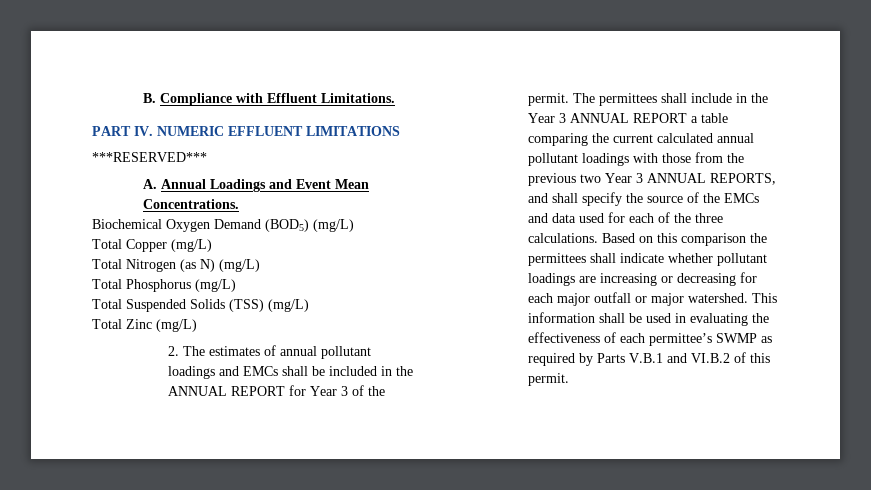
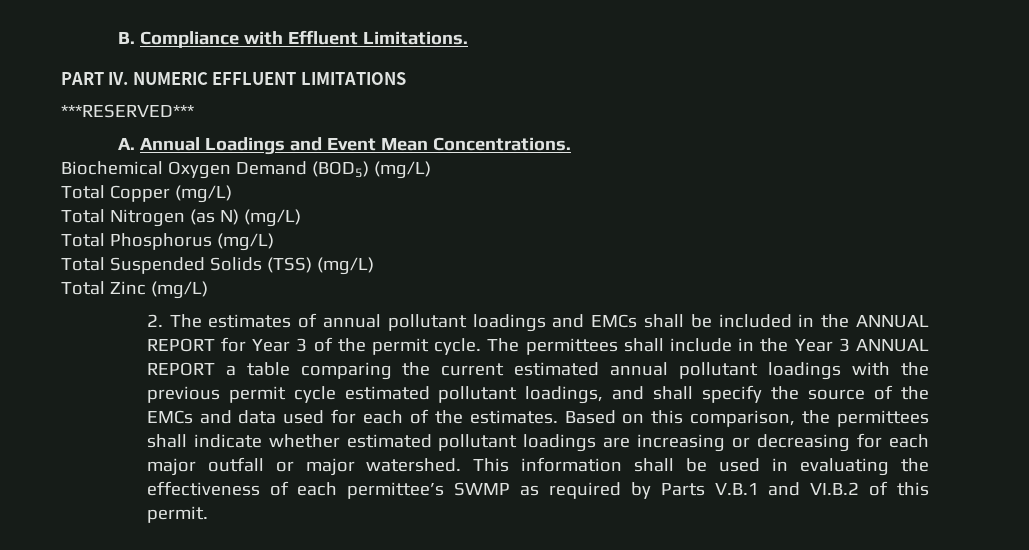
- 2. The estimates of annual pollutant loadings and EMCs shall be included in the ANNUAL REPORT for Year 3 of the permit.
+ 2. The estimates of annual pollutant loadings and EMCs shall be included in the ANNUAL REPORT for Year 3 of the permit cycle.
- The permittees shall include in the Year 3 ANNUAL REPORT a table comparing the current calculated annual pollutant loadings with those from the previous two Year 3 ANNUAL REPORTS, and shall specify the source of the EMCs and data used for each of the three calculations.
+ The permittees shall include in the Year 3 ANNUAL REPORT a table comparing the current estimated annual pollutant loadings with the previous permit cycle estimated pollutant loadings, and shall specify the source of the EMCs and data used for each of the estimates.
- Based on this comparison the permittees shall indicate whether pollutant loadings are increasing or decreasing for each major outfall or major watershed.
+ Based on this comparison, the permittees shall indicate whether estimated pollutant loadings are increasing or decreasing for each major outfall or major watershed.

